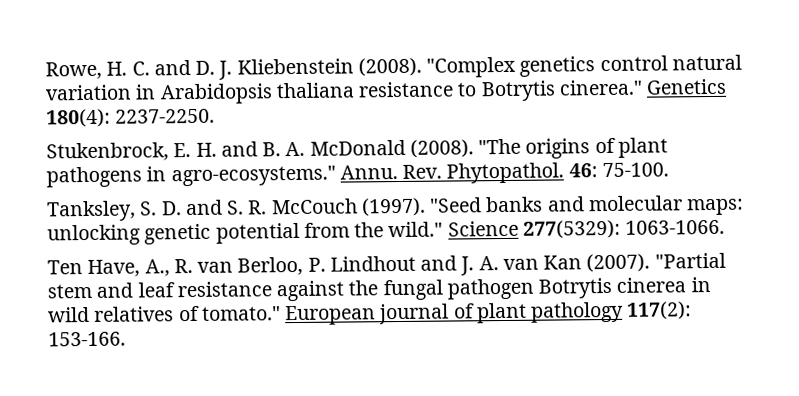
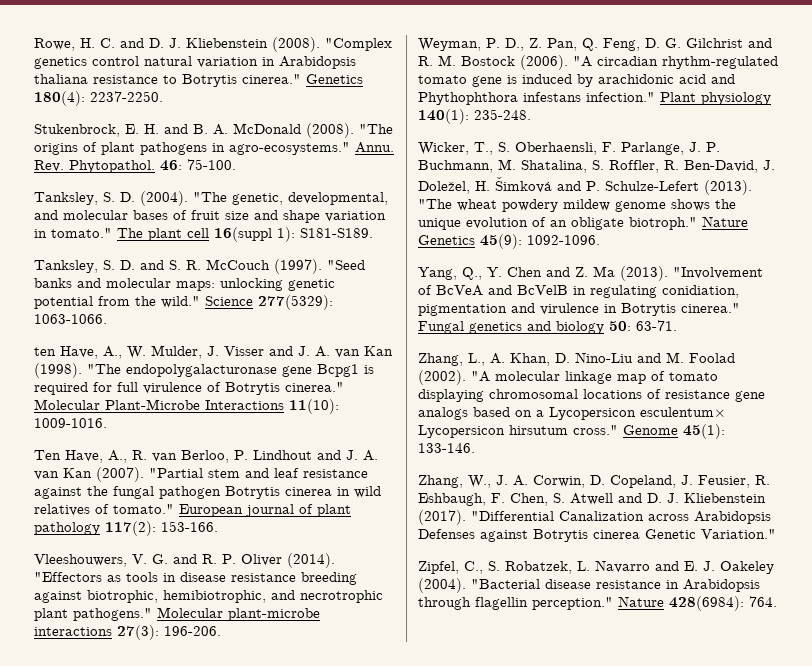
+ Tanksley, S. D. (2004). "The genetic, developmental, and molecular bases of fruit size and shape variation in tomato." The plant cell 16(suppl 1): S181-S189.
+ ten Have, A., W. Mulder, J. Visser and J. A. van Kan (1998). "The endopolygalacturonase gene Bcpg1 is required for full virulence of Botrytis cinerea." Molecular Plant-Microbe Interactions 11(10): 1009-1016.
+ Vleeshouwers, V. G. and R. P. Oliver (2014). "Effectors as tools in disease resistance breeding against biotrophic, hemibiotrophic, and necrotrophic plant pathogens." Molecular plant-microbe interactions 27(3): 196-206.
+ Weyman, P. D., Z. Pan, Q. Feng, D. G. Gilchrist and R. M. Bostock (2006). "A circadian rhythm-regulated tomato gene is induced by arachidonic acid and Phythophthora infestans infection." Plant physiology 140(1): 235-248.
+ Wicker, T., S. Oberhaensli, F. Parlange, J. P. Buchmann, M. Shatalina, S. Roffler, R. Ben-David, J. Doležel, H. Šimková and P. Schulze-Lefert (2013). "The wheat powdery mildew genome shows the unique evolution of an obligate biotroph." Nature Genetics 45(9): 1092-1096.
+ Yang, Q., Y. Chen and Z. Ma (2013). "Involvement of BcVeA and BcVelB in regulating conidiation, pigmentation and virulence in Botrytis cinerea." Fungal genetics and biology 50: 63-71.
+ Zhang, L., A. Khan, D. Nino-Liu and M. Foolad (2002). "A molecular linkage map of tomato displaying chromosomal locations of resistance gene analogs based on a Lycopersicon esculentum× Lycopersicon hirsutum cross." Genome 45(1): 133-146.
+ Zhang, W., J. A. Corwin, D. Copeland, J. Feusier, R. Eshbaugh, F. Chen, S. Atwell and D. J. Kliebenstein (2017). "Differential Canalization across Arabidopsis Defenses against Botrytis cinerea Genetic Variation."
+ Zipfel, C., S. Robatzek, L. Navarro and E. J. Oakeley (2004). "Bacterial disease resistance in Arabidopsis through flagellin perception." Nature 428(6984): 764.

